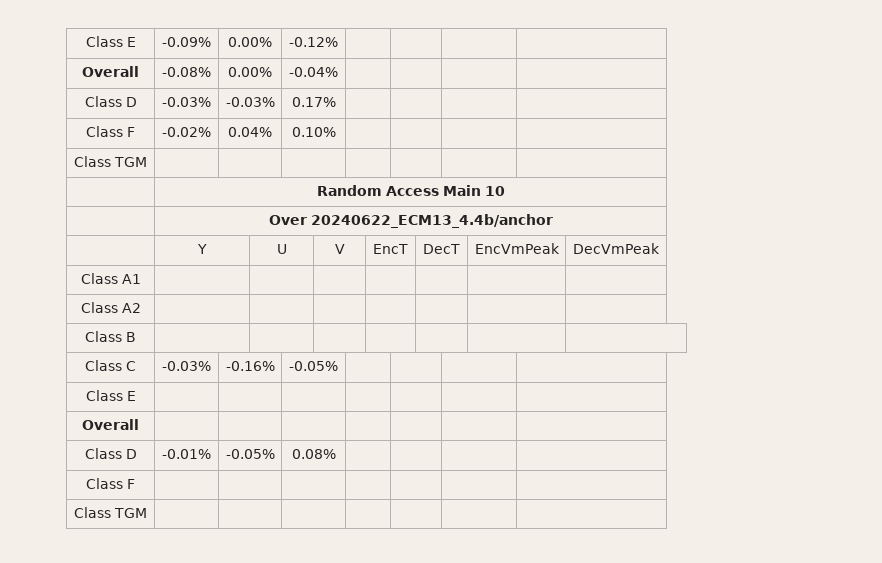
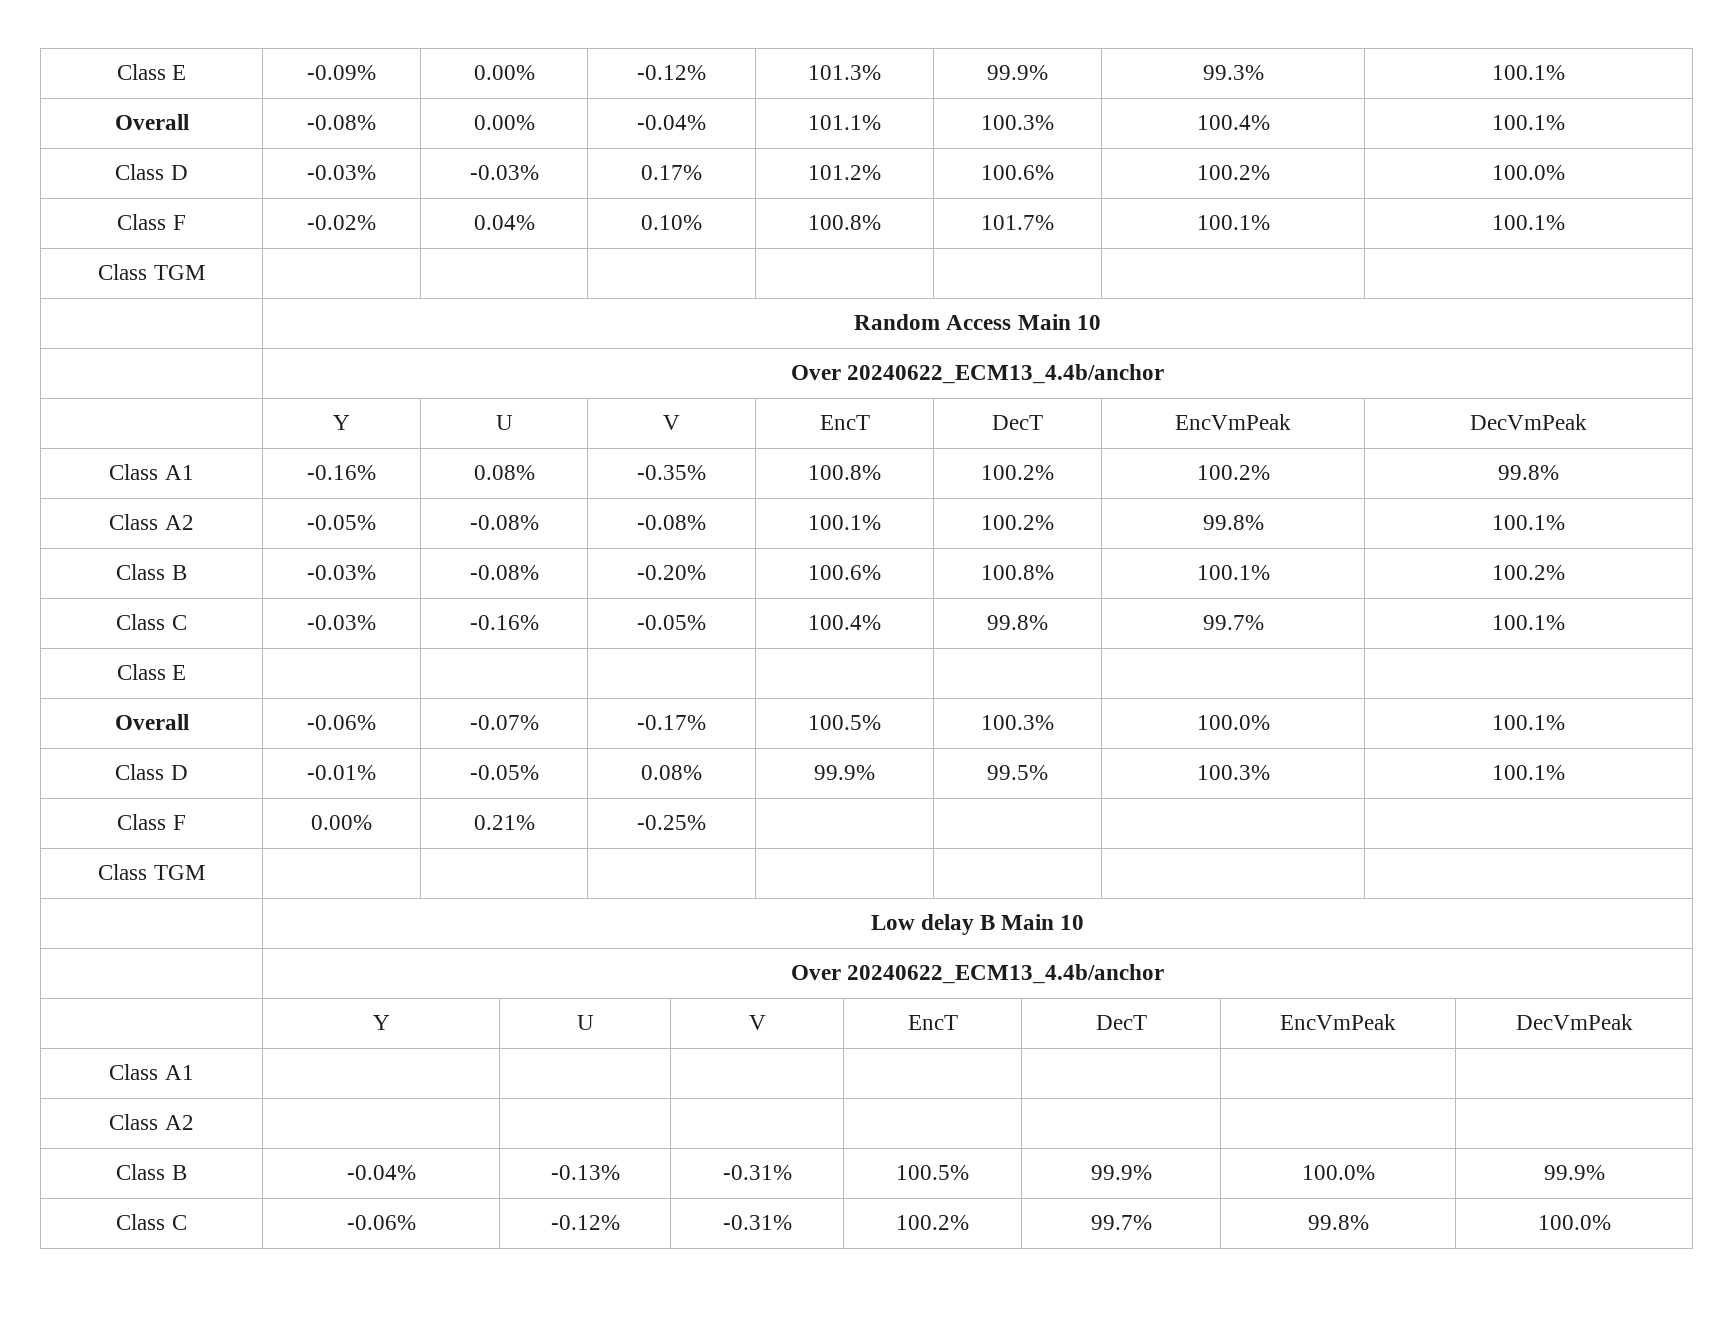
- Class E | -0.09% | 0.00% | -0.12% | | | |
+ Class E | -0.09% | 0.00% | -0.12% | 101.3% | 99.9% | 99.3% | 100.1%
- Overall | -0.08% | 0.00% | -0.04% | | | |
+ Overall | -0.08% | 0.00% | -0.04% | 101.1% | 100.3% | 100.4% | 100.1%
- Class D | -0.03% | -0.03% | 0.17% | | | |
+ Class D | -0.03% | -0.03% | 0.17% | 101.2% | 100.6% | 100.2% | 100.0%
- Class F | -0.02% | 0.04% | 0.10% | | | |
+ Class F | -0.02% | 0.04% | 0.10% | 100.8% | 101.7% | 100.1% | 100.1%
  Class TGM | | | | | | |
  | Random Access Main 10
+ | Over 20240622_ECM13_4.4b/anchor
+ | Y | U | V | EncT | DecT | EncVmPeak | DecVmPeak
+ Class A1 | -0.16% | 0.08% | -0.35% | 100.8% | 100.2% | 100.2% | 99.8%
+ Class A2 | -0.05% | -0.08% | -0.08% | 100.1% | 100.2% | 99.8% | 100.1%
+ Class B | -0.03% | -0.08% | -0.20% | 100.6% | 100.8% | 100.1% | 100.2%
+ Class C | -0.03% | -0.16% | -0.05% | 100.4% | 99.8% | 99.7% | 100.1%
+ Class E | | | | | | |
+ Overall | -0.06% | -0.07% | -0.17% | 100.5% | 100.3% | 100.0% | 100.1%
+ Class D | -0.01% | -0.05% | 0.08% | 99.9% | 99.5% | 100.3% | 100.1%
+ Class F | 0.00% | 0.21% | -0.25% | | | |
+ Class TGM | | | | | | |
+ | Low delay B Main 10
- Class B | | | | | | |
- Class C | -0.03% | -0.16% | -0.05% | | | |
- Class E | | | | | | |
- Overall | | | | | | |
- Class D | -0.01% | -0.05% | 0.08% | | | |
- Class F | | | | | | |
- Class TGM | | | | | | |
+ Class B | -0.04% | -0.13% | -0.31% | 100.5% | 99.9% | 100.0% | 99.9%
+ Class C | -0.06% | -0.12% | -0.31% | 100.2% | 99.7% | 99.8% | 100.0%

